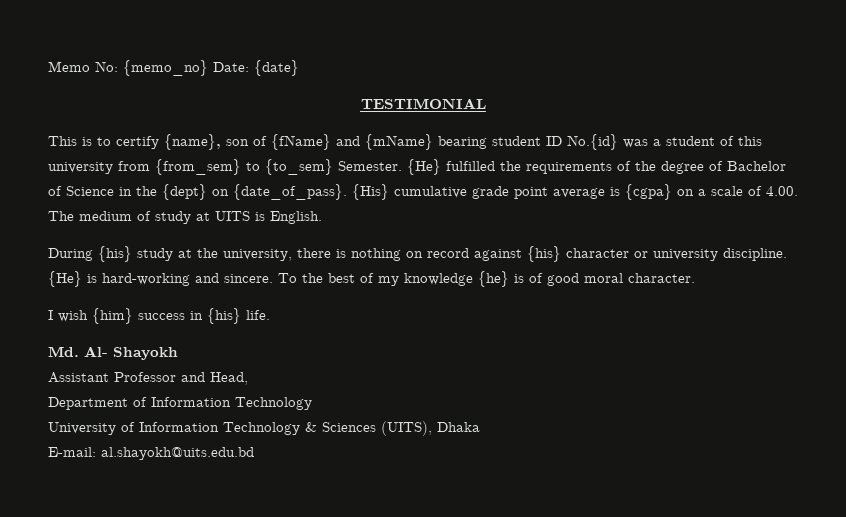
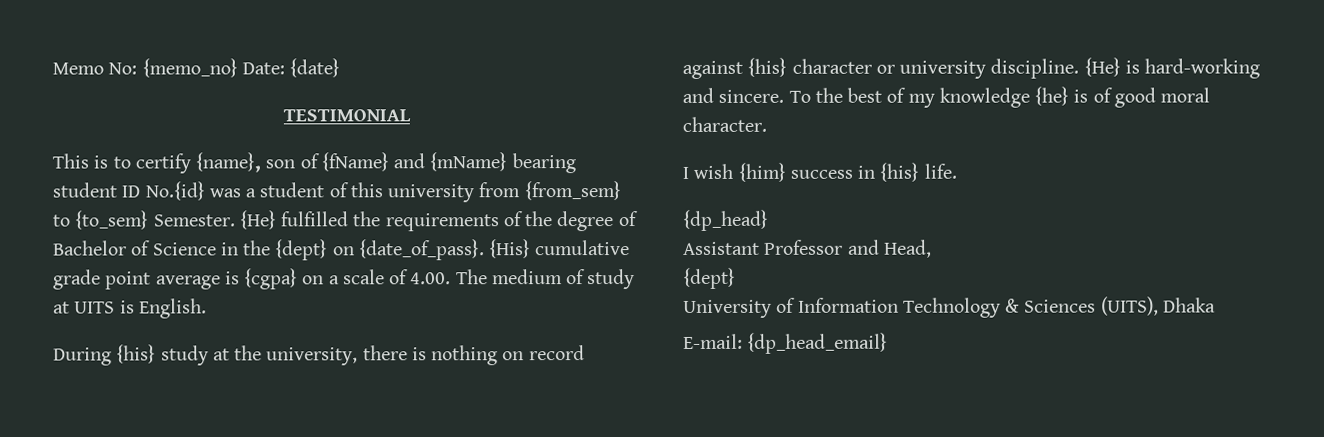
- Md. Al- Shayokh
+ {dp_head}
  Assistant Professor and Head,
- Department of Information Technology
+ {dept}
- E-mail: al.shayokh@uits.edu.bd
+ E-mail: {dp_head_email}

